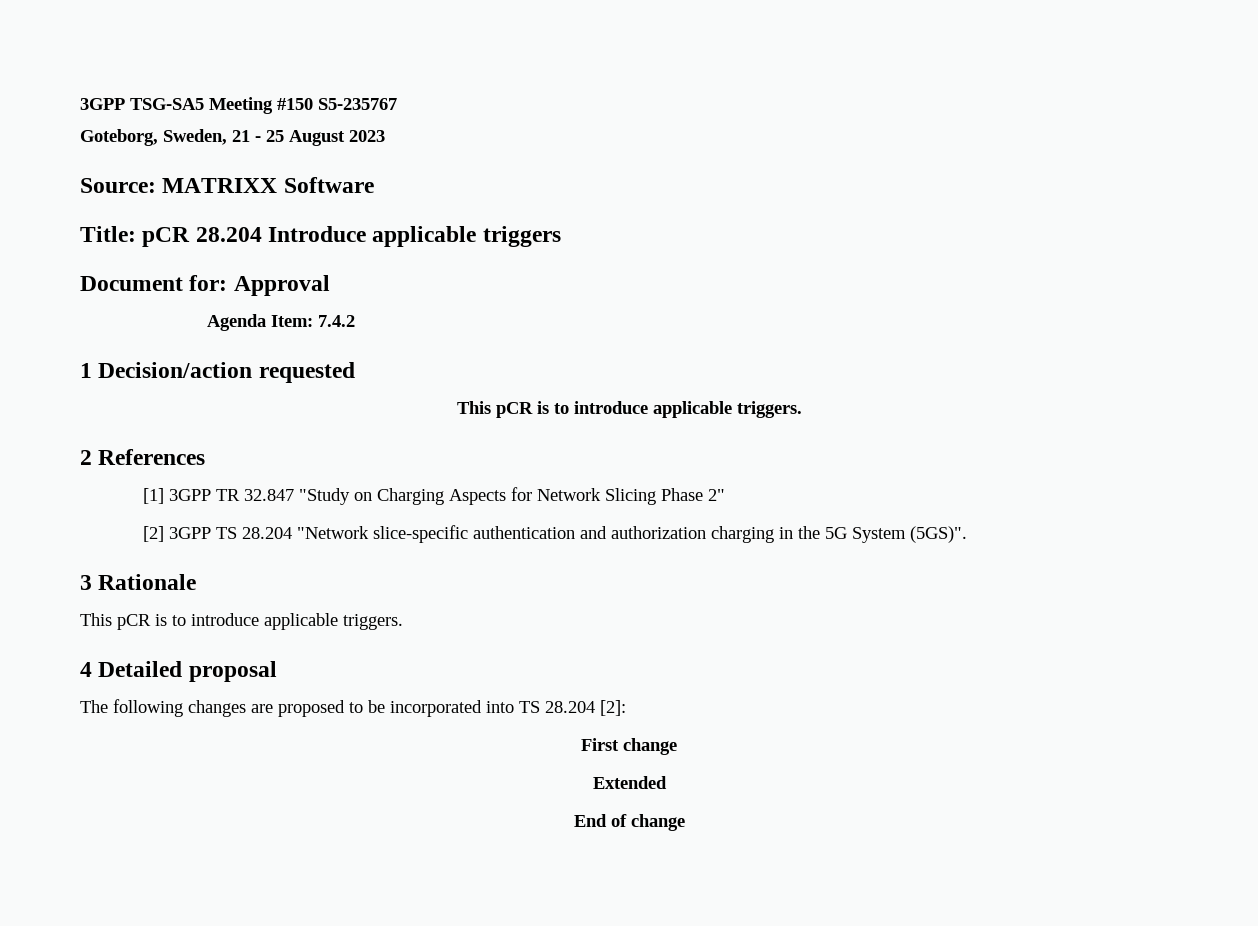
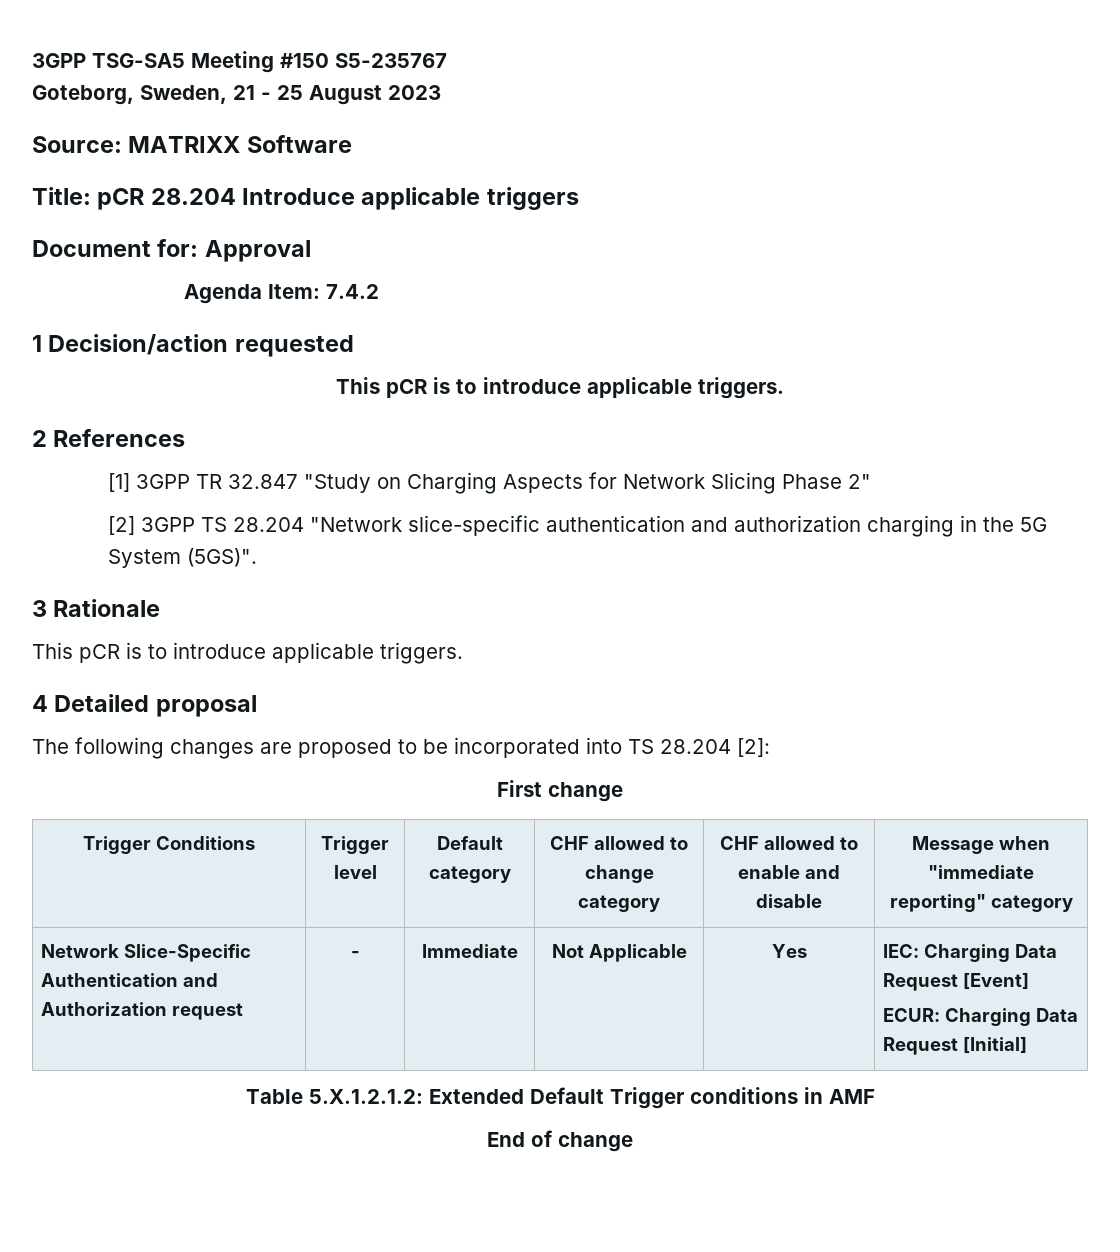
- Extended
+ Trigger Conditions | Trigger level | Default category | CHF allowed to change category | CHF allowed to enable and disable | Message when "immediate reporting" category
+ Network Slice-Specific Authentication and Authorization request | - | Immediate | Not Applicable | Yes | IEC: Charging Data Request [Event]
+ ECUR: Charging Data Request [Initial]
+ Table 5.X.1.2.1.2: Extended Default Trigger conditions in AMF

